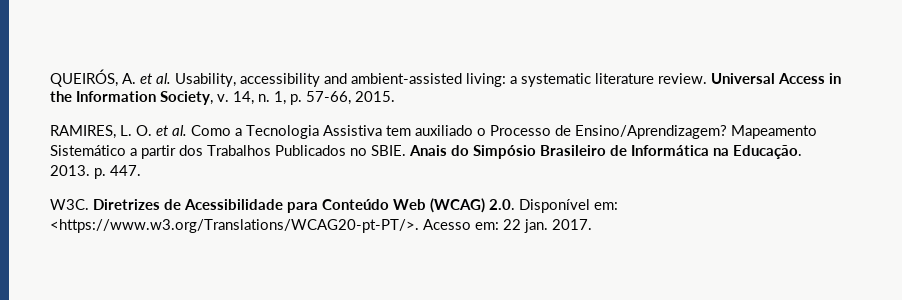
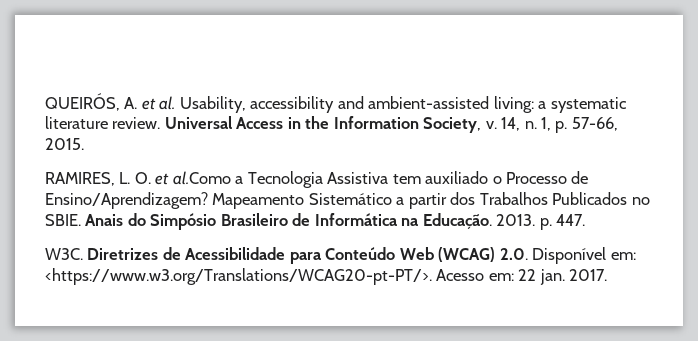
- RAMIRES, L. O. et al. Como a Tecnologia Assistiva tem auxiliado o Processo de Ensino/Aprendizagem?
+ RAMIRES, L. O. et al.Como a Tecnologia Assistiva tem auxiliado o Processo de Ensino/Aprendizagem?

